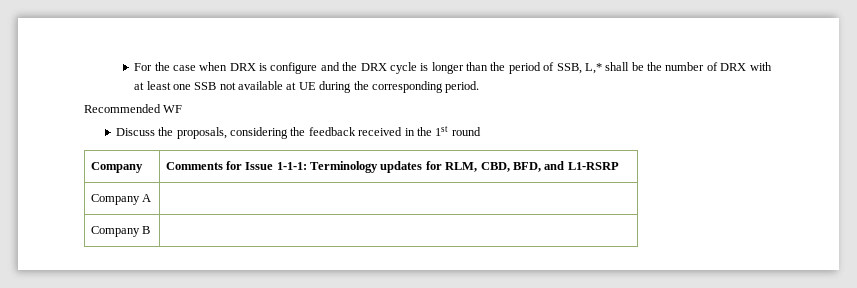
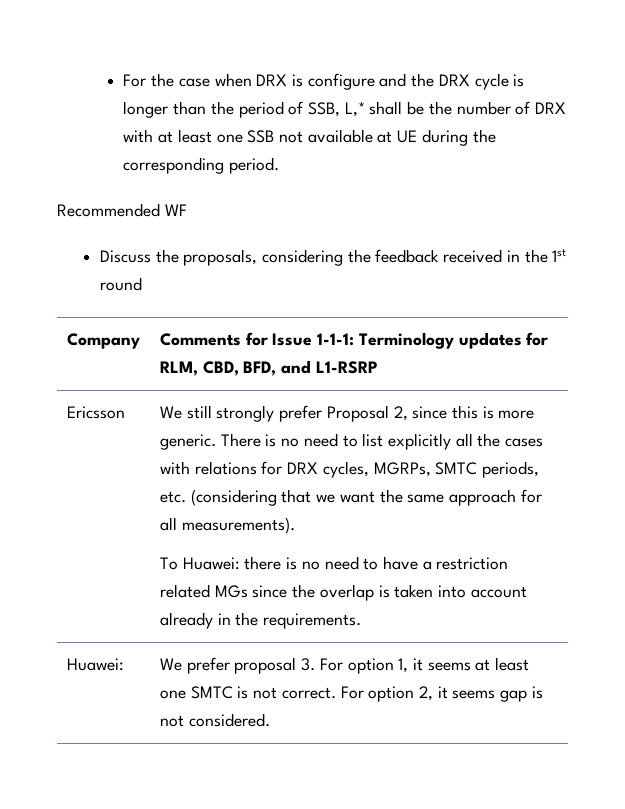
- Company A |
- Company B |
+ Ericsson | We still strongly prefer Proposal 2, since this is more generic. There is no need to list explicitly all the cases with relations for DRX cycles, MGRPs, SMTC periods, etc. (considering that we want the same approach for all measurements).
+ To Huawei: there is no need to have a restriction related MGs since the overlap is taken into account already in the requirements.
+ Huawei: | We prefer proposal 3. For option 1, it seems at least one SMTC is not correct. For option 2, it seems gap is not considered.

